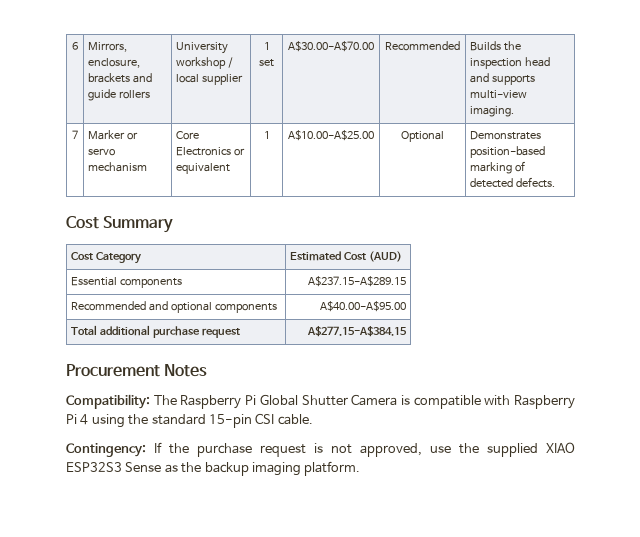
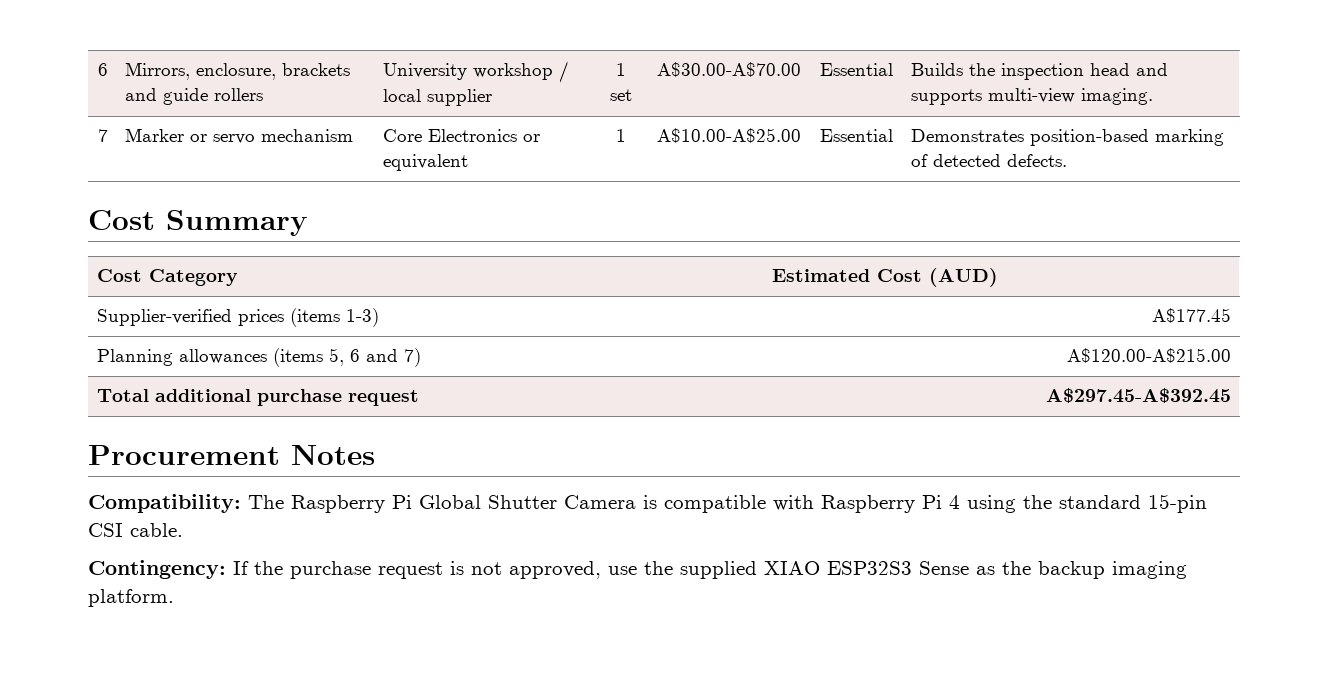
- 6 | Mirrors, enclosure, brackets and guide rollers | University workshop / local supplier | 1 set | A$30.00-A$70.00 | Recommended | Builds the inspection head and supports multi-view imaging.
+ 6 | Mirrors, enclosure, brackets and guide rollers | University workshop / local supplier | 1 set | A$30.00-A$70.00 | Essential | Builds the inspection head and supports multi-view imaging.
- 7 | Marker or servo mechanism | Core Electronics or equivalent | 1 | A$10.00-A$25.00 | Optional | Demonstrates position-based marking of detected defects.
+ 7 | Marker or servo mechanism | Core Electronics or equivalent | 1 | A$10.00-A$25.00 | Essential | Demonstrates position-based marking of detected defects.
- Essential components | A$237.15-A$289.15
- Recommended and optional components | A$40.00-A$95.00
+ Supplier-verified prices (items 1-3) | A$177.45
+ Planning allowances (items 5, 6 and 7) | A$120.00-A$215.00
- Total additional purchase request | A$277.15-A$384.15
+ Total additional purchase request | A$297.45-A$392.45

